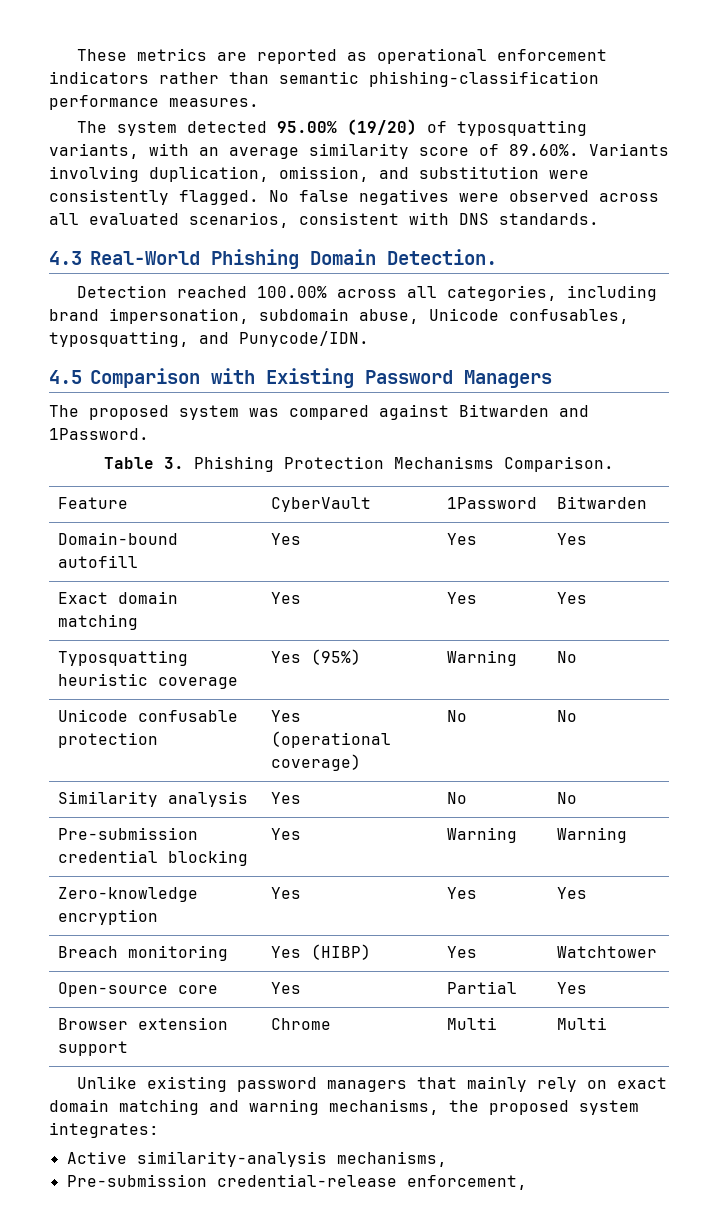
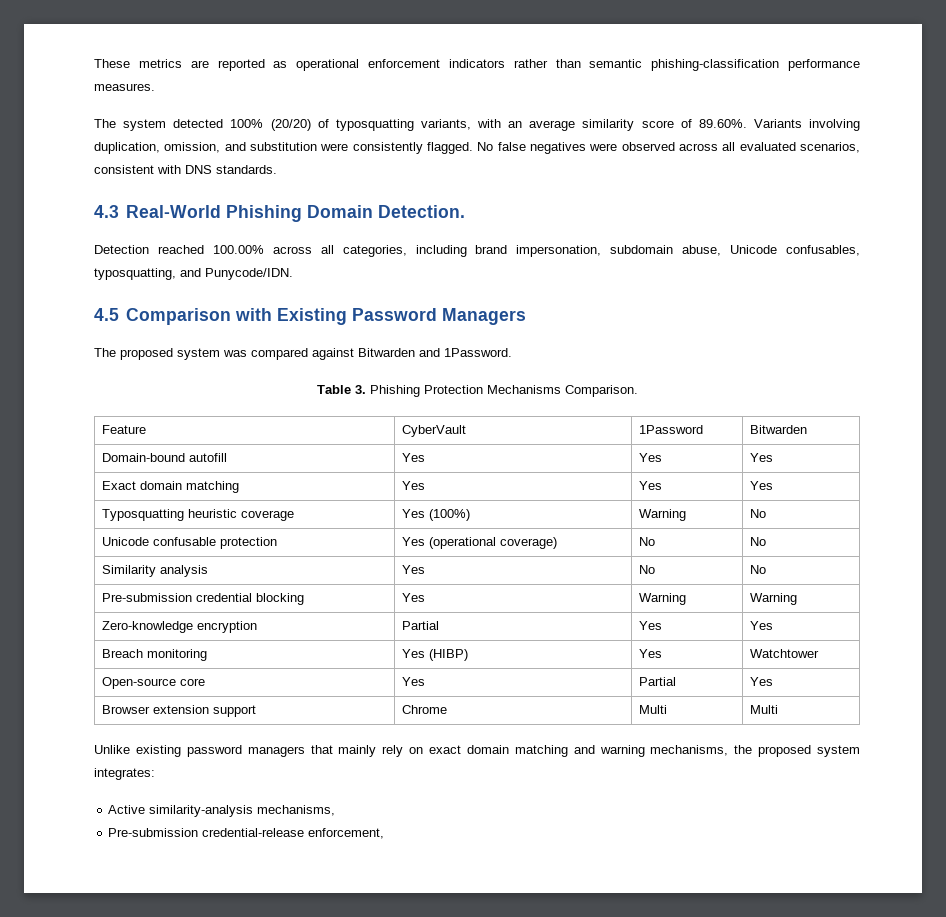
- The system detected 95.00% (19/20) of typosquatting variants, with an average similarity score of 89.60%. Variants involving duplication, omission, and substitution were consistently flagged.
+ The system detected 100% (20/20) of typosquatting variants, with an average similarity score of 89.60%. Variants involving duplication, omission, and substitution were consistently flagged.
- Typosquatting heuristic coverage | Yes (95%) | Warning | No
+ Typosquatting heuristic coverage | Yes (100%) | Warning | No
- Zero-knowledge encryption | Yes | Yes | Yes
+ Zero-knowledge encryption | Partial | Yes | Yes

